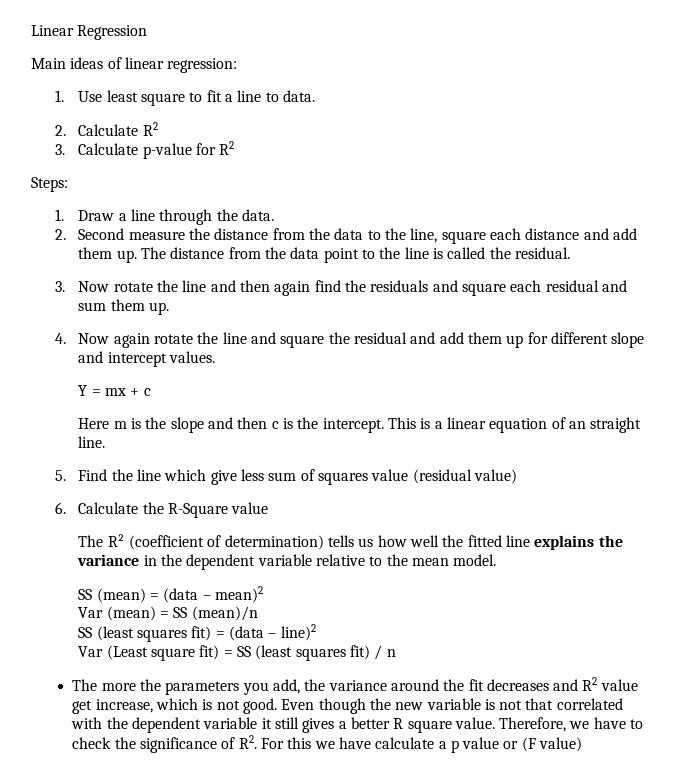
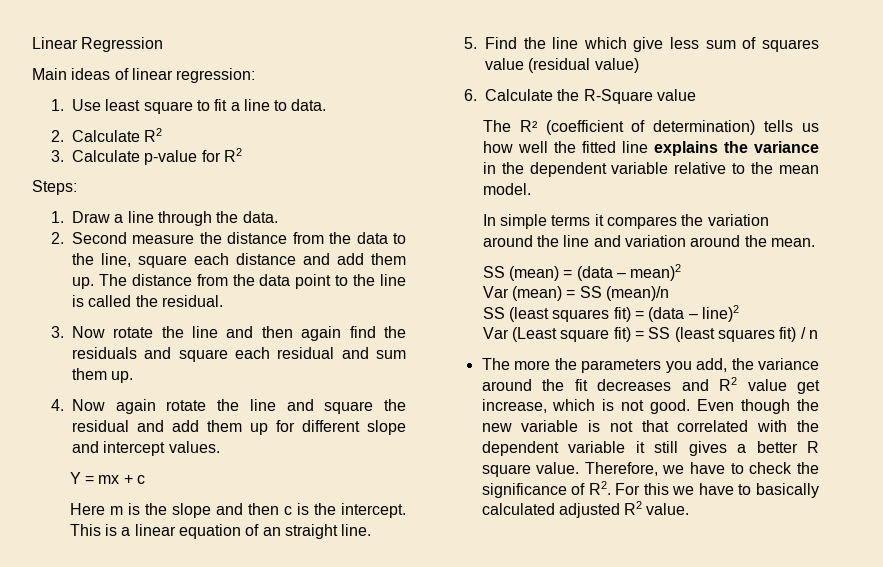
+ In simple terms it compares the variation around the line and variation around the mean.
- Therefore, we have to check the significance of R2. For this we have calculate a p value or (F value)
+ Therefore, we have to check the significance of R2. For this we have to basically calculated adjusted R2 value.

